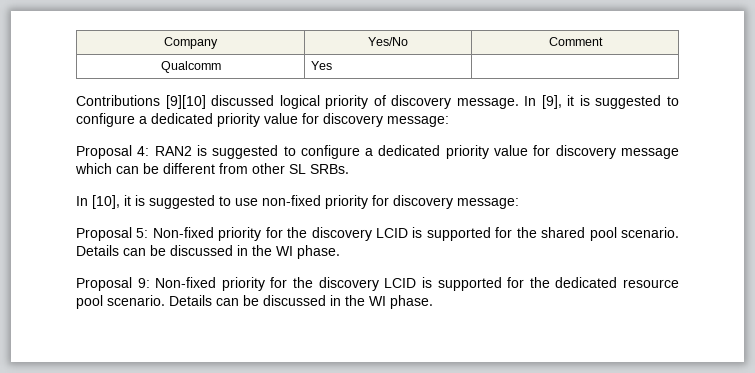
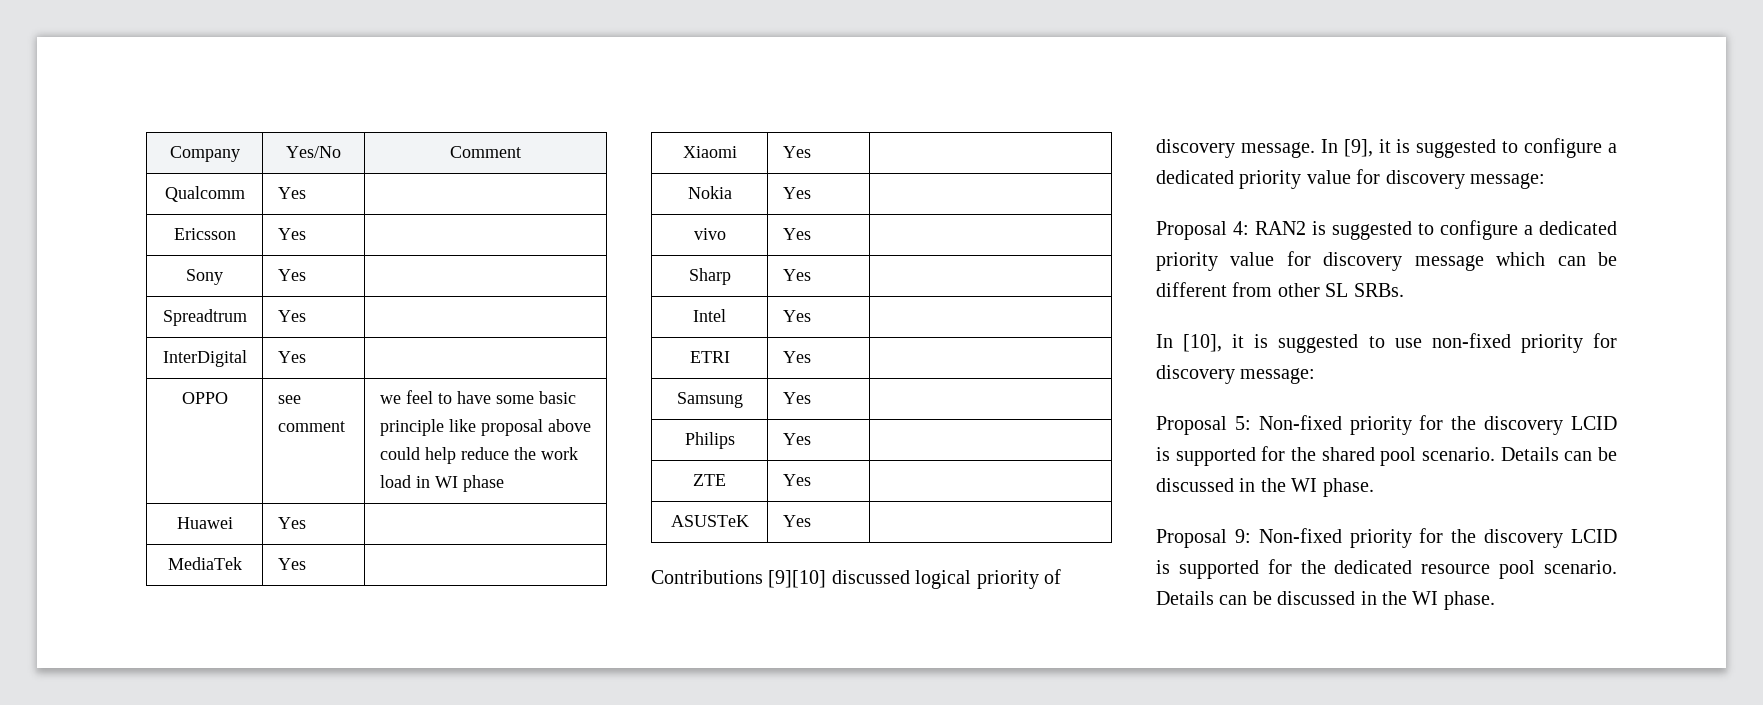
+ Ericsson | Yes |
+ Sony | Yes |
+ Spreadtrum | Yes |
+ InterDigital | Yes |
+ OPPO | see comment | we feel to have some basic principle like proposal above could help reduce the work load in WI phase
+ Huawei | Yes |
+ MediaTek | Yes |
+ Xiaomi | Yes |
+ Nokia | Yes |
+ vivo | Yes |
+ Sharp | Yes |
+ Intel | Yes |
+ ETRI | Yes |
+ Samsung | Yes |
+ Philips | Yes |
+ ZTE | Yes |
+ ASUSTeK | Yes |

